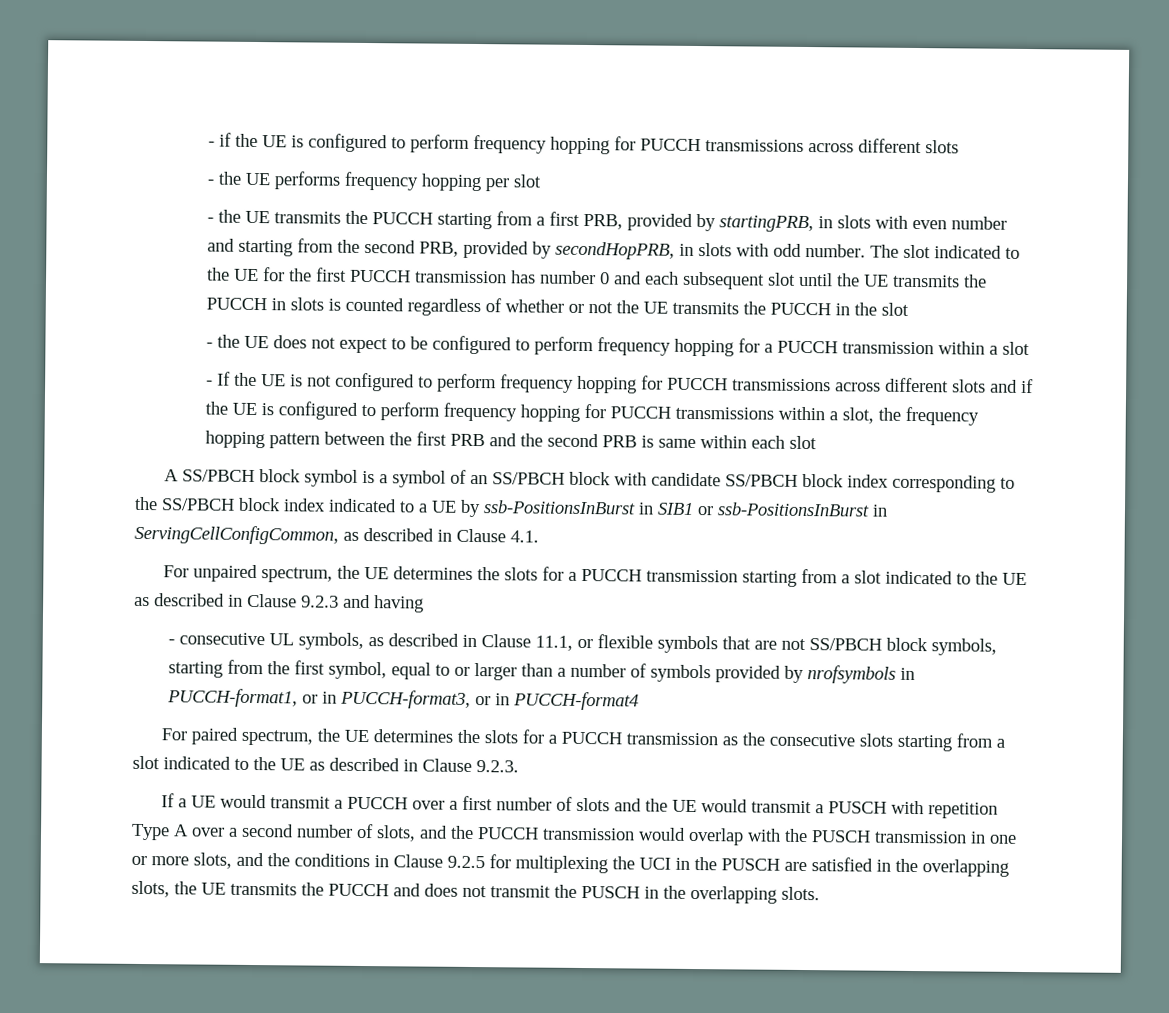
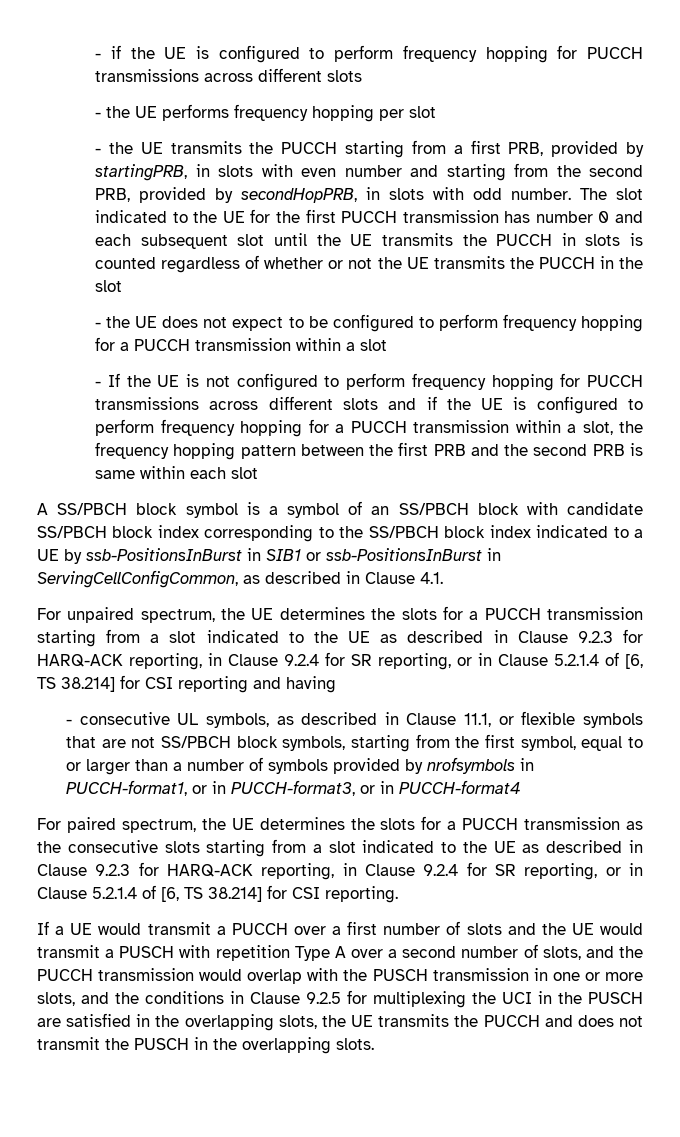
- - If the UE is not configured to perform frequency hopping for PUCCH transmissions across different slots and if the UE is configured to perform frequency hopping for PUCCH transmissions within a slot, the frequency hopping pattern between the first PRB and the second PRB is same within each slot
+ - If the UE is not configured to perform frequency hopping for PUCCH transmissions across different slots and if the UE is configured to perform frequency hopping for a PUCCH transmission within a slot, the frequency hopping pattern between the first PRB and the second PRB is same within each slot
- For unpaired spectrum, the UE determines the slots for a PUCCH transmission starting from a slot indicated to the UE as described in Clause 9.2.3 and having
+ For unpaired spectrum, the UE determines the slots for a PUCCH transmission starting from a slot indicated to the UE as described in Clause 9.2.3 for HARQ-ACK reporting, in Clause 9.2.4 for SR reporting, or in Clause 5.2.1.4 of [6, TS 38.214] for CSI reporting and having
- For paired spectrum, the UE determines the slots for a PUCCH transmission as the consecutive slots starting from a slot indicated to the UE as described in Clause 9.2.3.
+ For paired spectrum, the UE determines the slots for a PUCCH transmission as the consecutive slots starting from a slot indicated to the UE as described in Clause 9.2.3 for HARQ-ACK reporting, in Clause 9.2.4 for SR reporting, or in Clause 5.2.1.4 of [6, TS 38.214] for CSI reporting.

